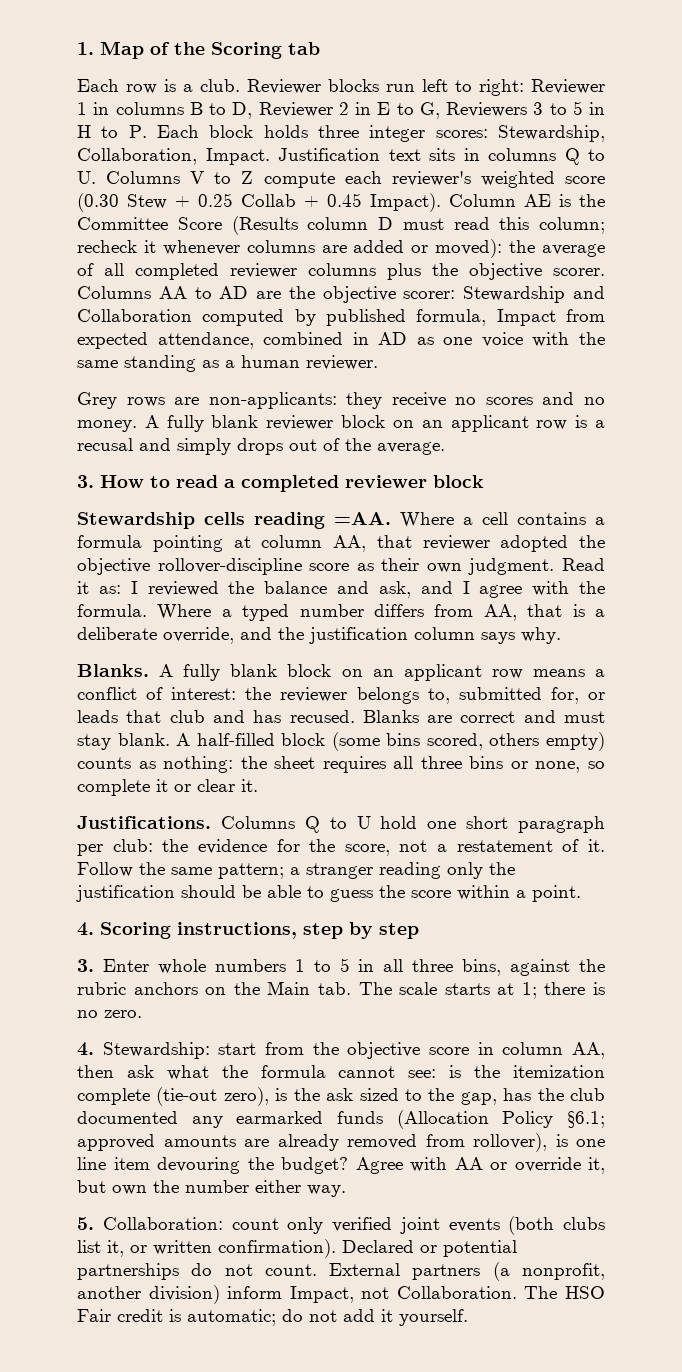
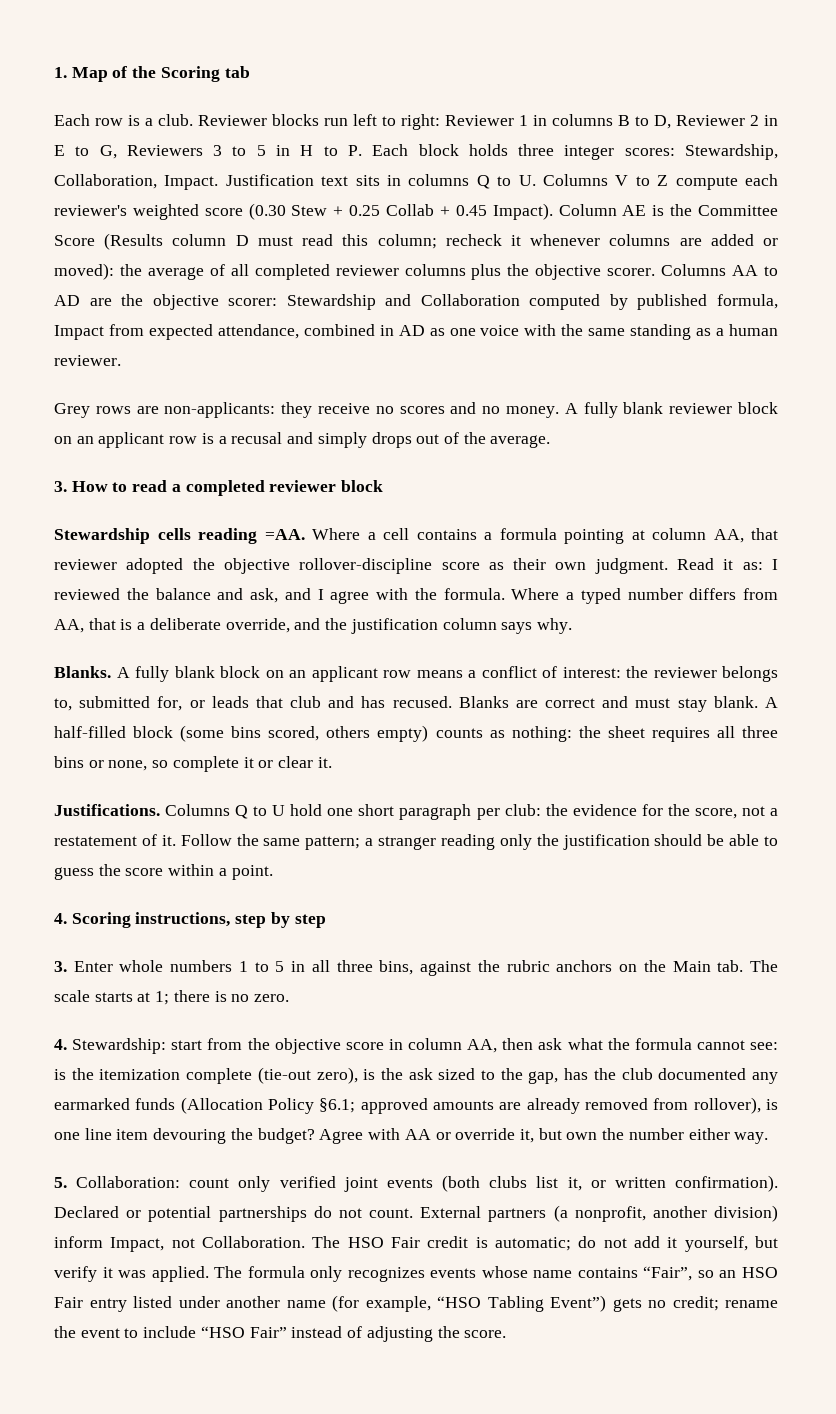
- The HSO Fair credit is automatic; do not add it yourself.
+ The HSO Fair credit is automatic; do not add it yourself, but verify it was applied. The formula only recognizes events whose name contains “Fair”, so an HSO Fair entry listed under another name (for example, “HSO Tabling Event”) gets no credit; rename the event to include “HSO Fair” instead of adjusting the score.

